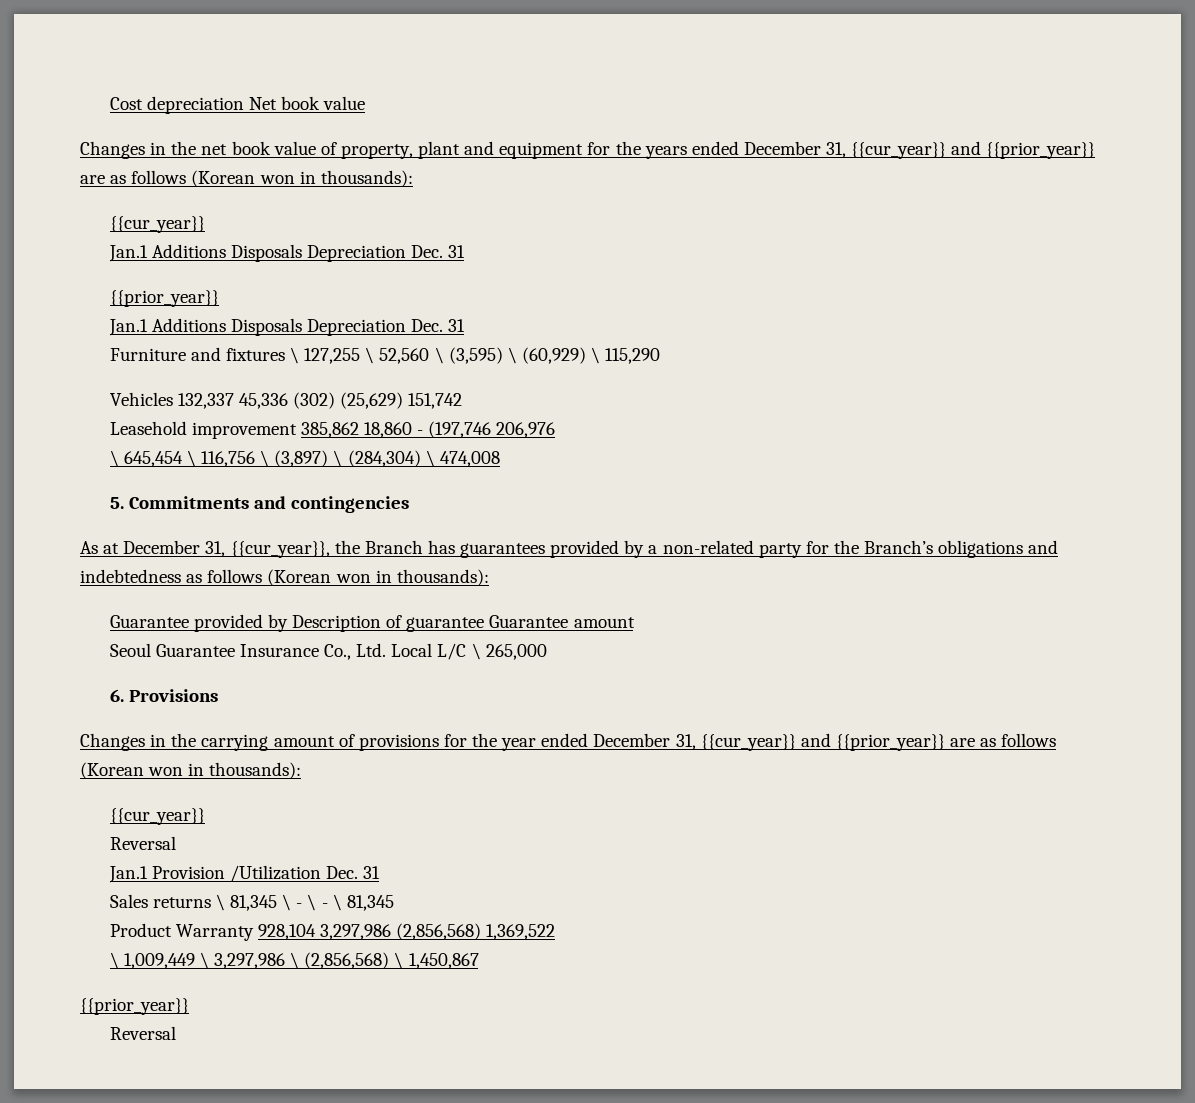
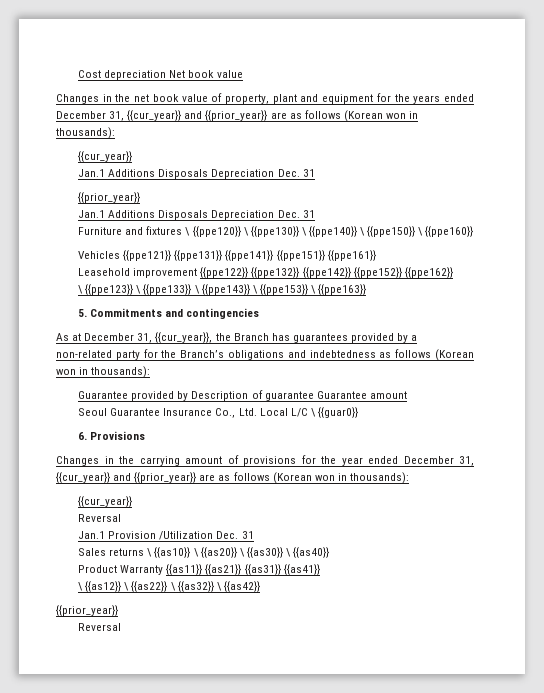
- Furniture and fixtures \ 127,255 \ 52,560 \ (3,595) \ (60,929) \ 115,290
- Vehicles 132,337 45,336 (302) (25,629) 151,742
- Leasehold improvement 385,862 18,860 - (197,746 206,976
- \ 645,454 \ 116,756 \ (3,897) \ (284,304) \ 474,008
+ Furniture and fixtures \ {{ppe120}} \ {{ppe130}} \ {{ppe140}} \ {{ppe150}} \ {{ppe160}}
+ Vehicles {{ppe121}} {{ppe131}} {{ppe141}} {{ppe151}} {{ppe161}}
+ Leasehold improvement {{ppe122}} {{ppe132}} {{ppe142}} {{ppe152}} {{ppe162}}
+ \ {{ppe123}} \ {{ppe133}} \ {{ppe143}} \ {{ppe153}} \ {{ppe163}}
- Seoul Guarantee Insurance Co., Ltd. Local L/C \ 265,000
+ Seoul Guarantee Insurance Co., Ltd. Local L/C \ {{guar0}}
- Sales returns \ 81,345 \ - \ - \ 81,345
- Product Warranty 928,104 3,297,986 (2,856,568) 1,369,522
- \ 1,009,449 \ 3,297,986 \ (2,856,568) \ 1,450,867
+ Sales returns \ {{as10}} \ {{as20}} \ {{as30}} \ {{as40}}
+ Product Warranty {{as11}} {{as21}} {{as31}} {{as41}}
+ \ {{as12}} \ {{as22}} \ {{as32}} \ {{as42}}

